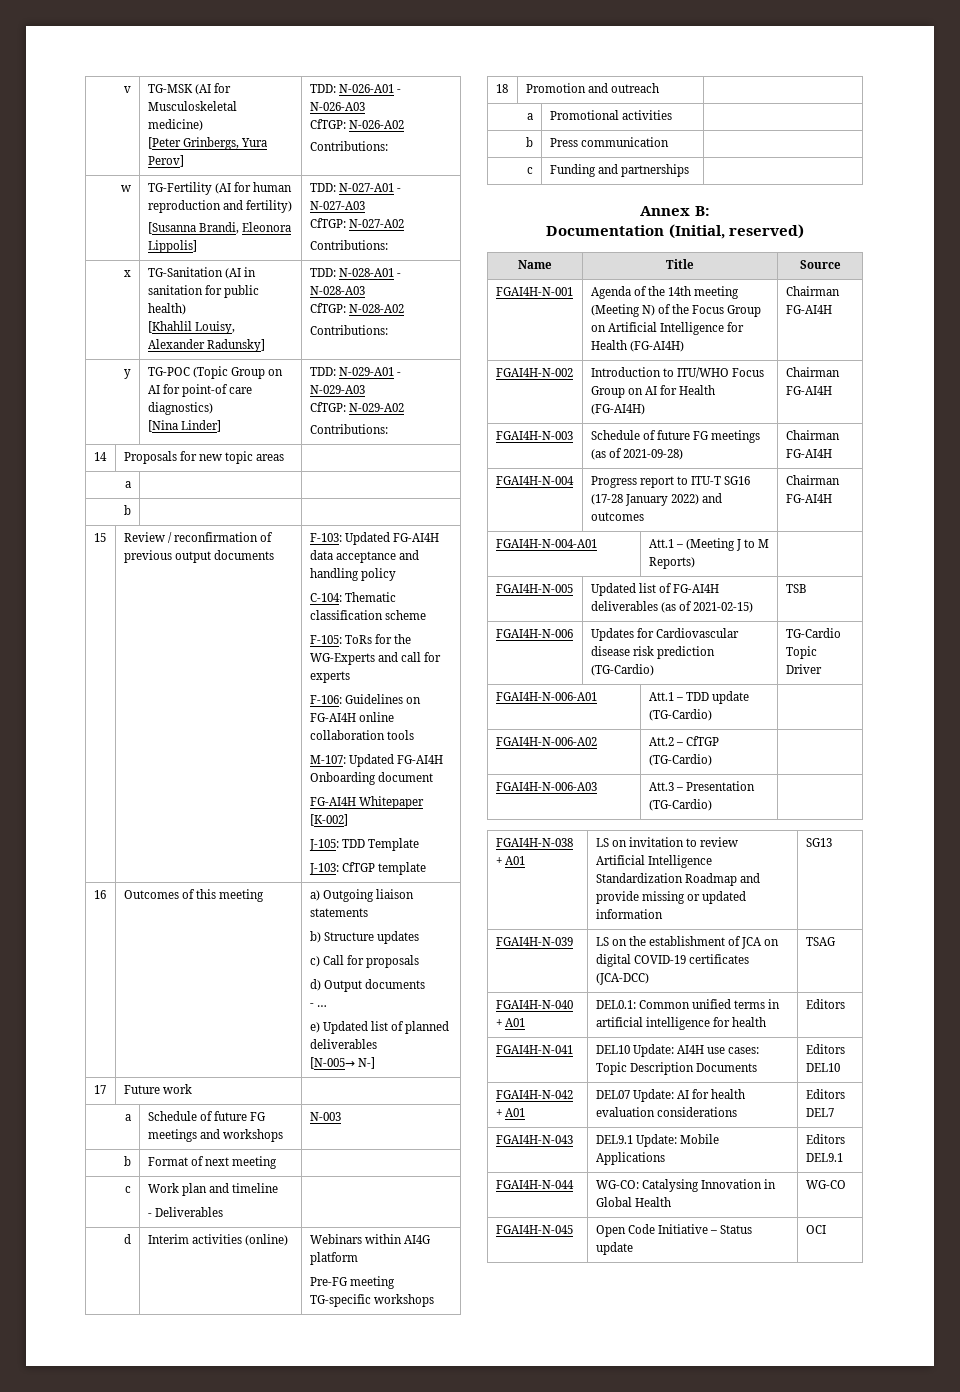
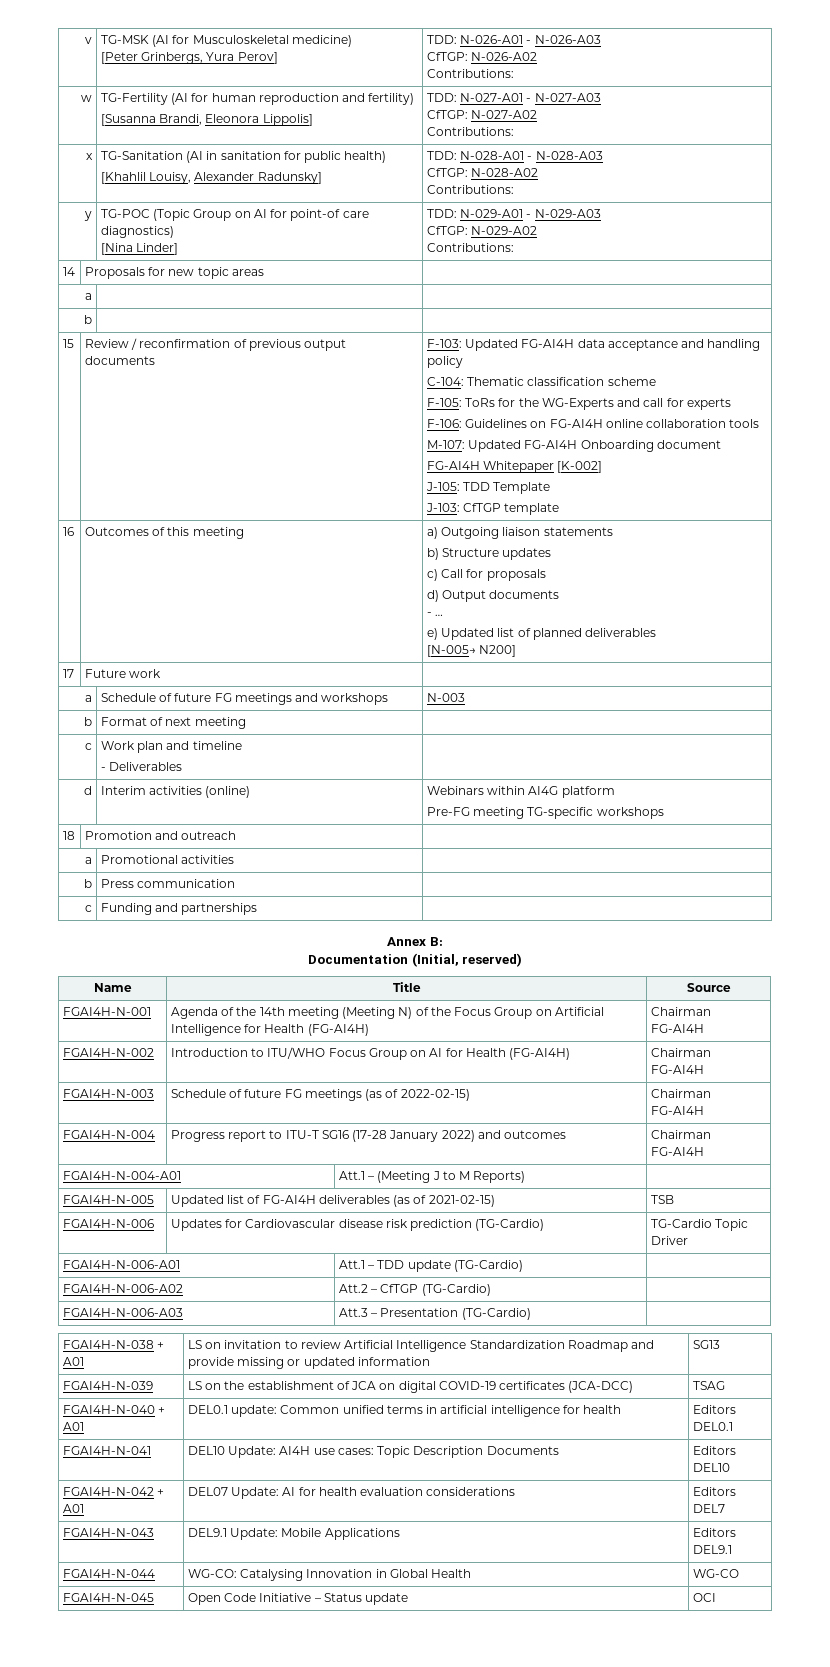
  16 | Outcomes of this meeting | a) Outgoing liaison statements
  b) Structure updates
  c) Call for proposals
  d) Output documents
  - …
  e) Updated list of planned deliverables
- [N-005→ N-]
+ [N-005→ N200]
- FGAI4H-N-003 | Schedule of future FG meetings (as of 2021-09-28) | Chairman FG-AI4H
+ FGAI4H-N-003 | Schedule of future FG meetings (as of 2022-02-15) | Chairman FG-AI4H
- FGAI4H-N-040 + A01 | DEL0.1: Common unified terms in artificial intelligence for health | Editors
+ FGAI4H-N-040 + A01 | DEL0.1 update: Common unified terms in artificial intelligence for health | Editors DEL0.1

